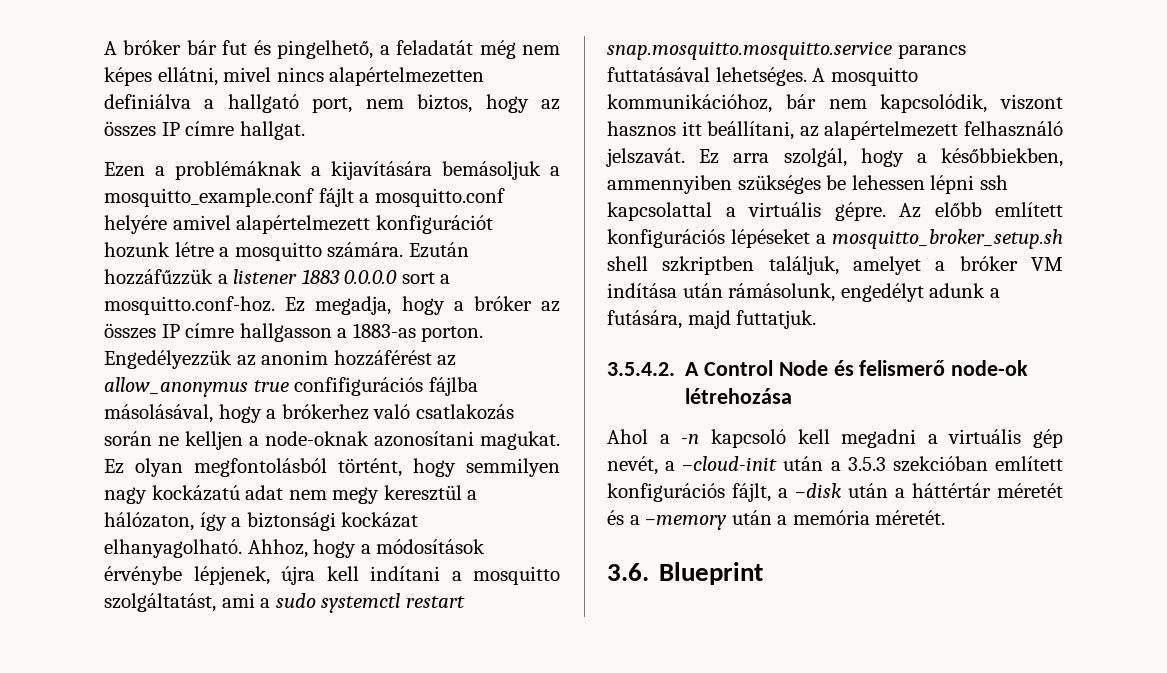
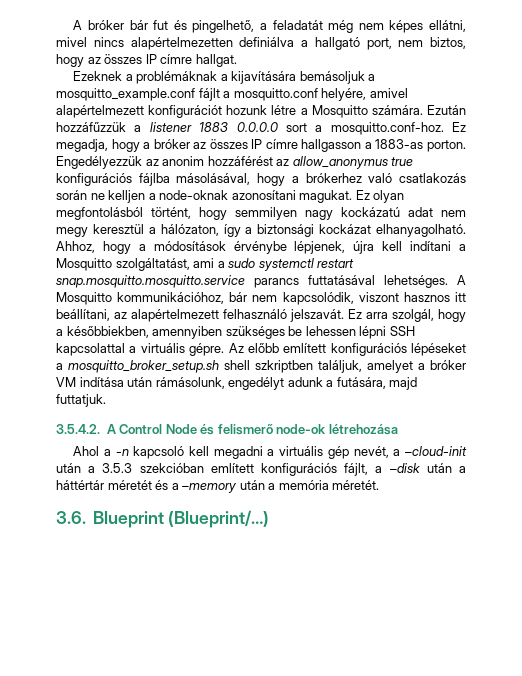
- Ezen a problémáknak a kijavítására bemásoljuk a mosquitto_example.conf fájlt a mosquitto.conf helyére amivel alapértelmezett konfigurációt hozunk létre a mosquitto számára.
+ Ezeknek a problémáknak a kijavítására bemásoljuk a mosquitto_example.conf fájlt a mosquitto.conf helyére, amivel alapértelmezett konfigurációt hozunk létre a Mosquitto számára.
- Engedélyezzük az anonim hozzáférést az allow_anonymus true confifigurációs fájlba másolásával, hogy a brókerhez való csatlakozás során ne kelljen a node-oknak azonosítani magukat.
+ Engedélyezzük az anonim hozzáférést az allow_anonymus true konfigurációs fájlba másolásával, hogy a brókerhez való csatlakozás során ne kelljen a node-oknak azonosítani magukat.
- Ahhoz, hogy a módosítások érvénybe lépjenek, újra kell indítani a mosquitto szolgáltatást, ami a sudo systemctl restart snap.mosquitto.mosquitto.service parancs futtatásával lehetséges.
+ Ahhoz, hogy a módosítások érvénybe lépjenek, újra kell indítani a Mosquitto szolgáltatást, ami a sudo systemctl restart snap.mosquitto.mosquitto.service parancs futtatásával lehetséges.
- A mosquitto kommunikációhoz, bár nem kapcsolódik, viszont hasznos itt beállítani, az alapértelmezett felhasználó jelszavát.
+ A Mosquitto kommunikációhoz, bár nem kapcsolódik, viszont hasznos itt beállítani, az alapértelmezett felhasználó jelszavát.
- Ez arra szolgál, hogy a későbbiekben, ammennyiben szükséges be lehessen lépni ssh kapcsolattal a virtuális gépre.
+ Ez arra szolgál, hogy a későbbiekben, amennyiben szükséges be lehessen lépni SSH kapcsolattal a virtuális gépre.
- 3.6. Blueprint
+ 3.6. Blueprint (Blueprint/…)

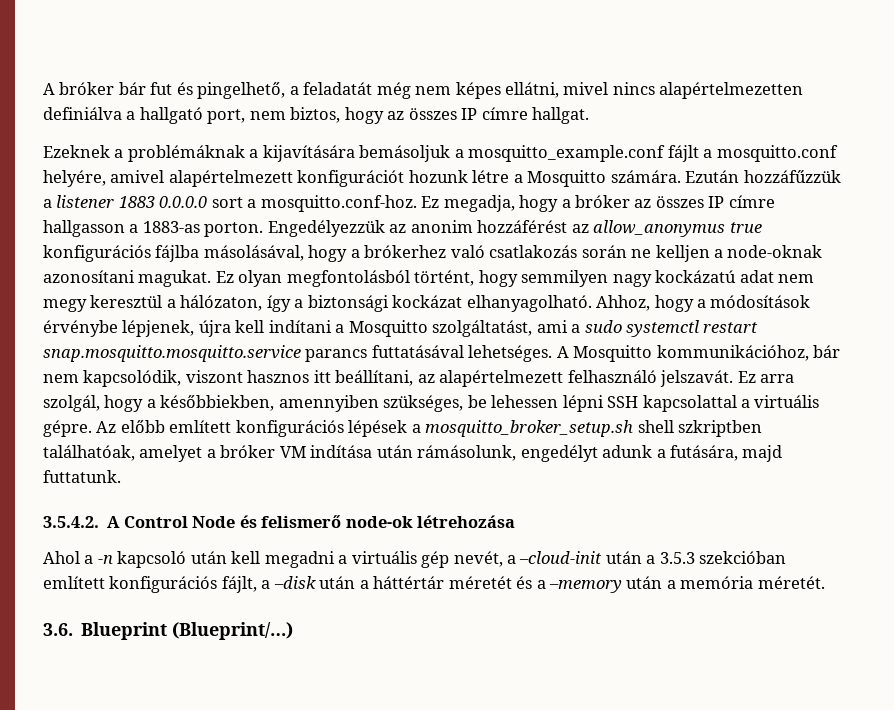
- Ez arra szolgál, hogy a későbbiekben, amennyiben szükséges be lehessen lépni SSH kapcsolattal a virtuális gépre.
+ Ez arra szolgál, hogy a későbbiekben, amennyiben szükséges, be lehessen lépni SSH kapcsolattal a virtuális gépre.
- Az előbb említett konfigurációs lépéseket a mosquitto_broker_setup.sh shell szkriptben találjuk, amelyet a bróker VM indítása után rámásolunk, engedélyt adunk a futására, majd futtatjuk.
+ Az előbb említett konfigurációs lépések a mosquitto_broker_setup.sh shell szkriptben találhatóak, amelyet a bróker VM indítása után rámásolunk, engedélyt adunk a futására, majd futtatunk.
- Ahol a -n kapcsoló kell megadni a virtuális gép nevét, a –cloud-init után a 3.5.3 szekcióban említett konfigurációs fájlt, a –disk után a háttértár méretét és a –memory után a memória méretét.
+ Ahol a -n kapcsoló után kell megadni a virtuális gép nevét, a –cloud-init után a 3.5.3 szekcióban említett konfigurációs fájlt, a –disk után a háttértár méretét és a –memory után a memória méretét.

